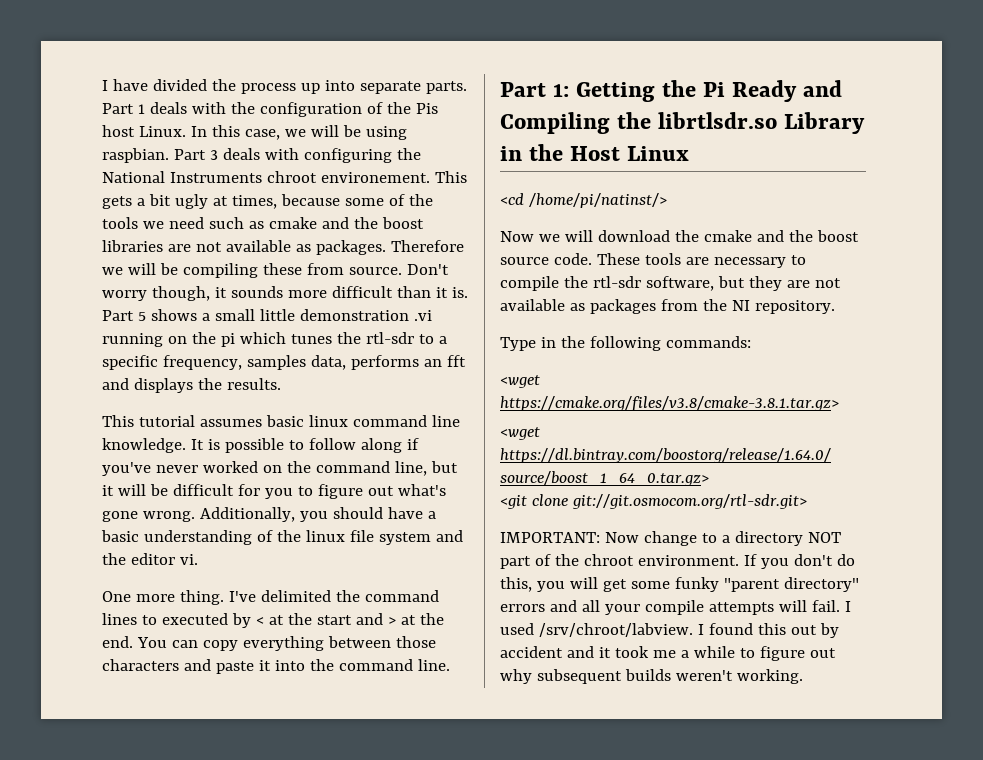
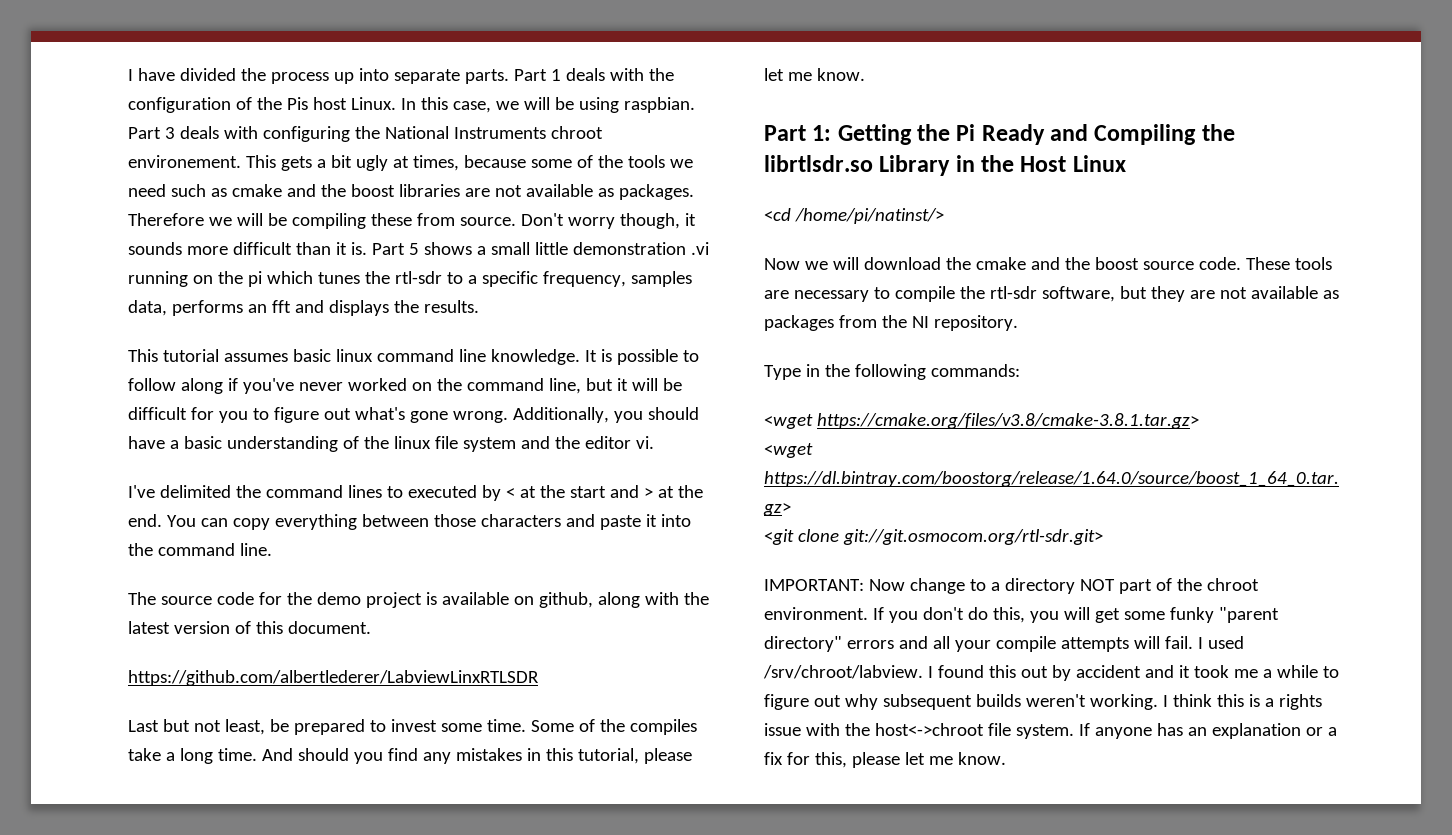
- One more thing.
+ The source code for the demo project is available on github, along with the latest version of this document.
+ https://github.com/albertlederer/LabviewLinxRTLSDR
+ Last but not least, be prepared to invest some time. Some of the compiles take a long time. And should you find any mistakes in this tutorial, please let me know.
+ I think this is a rights issue with the host<->chroot file system. If anyone has an explanation or a fix for this, please let me know.

